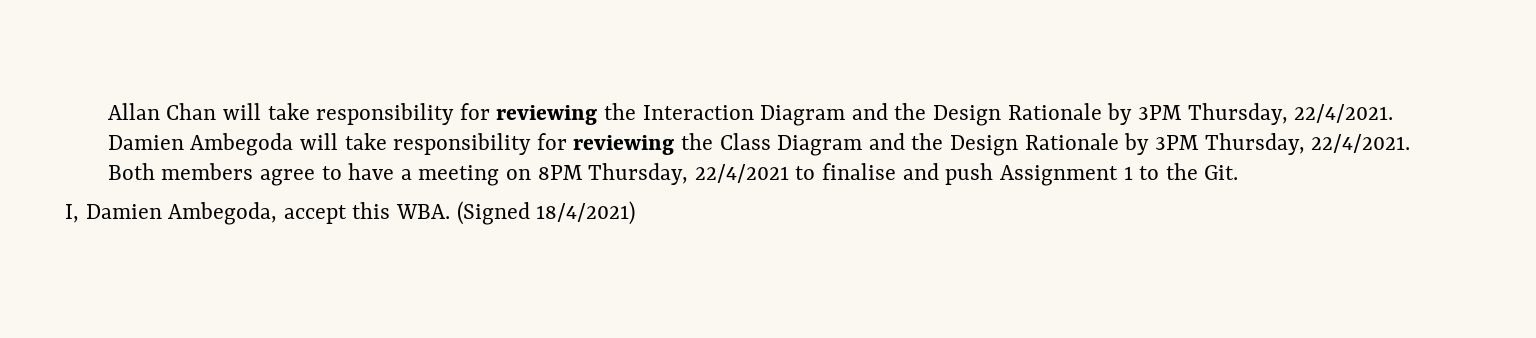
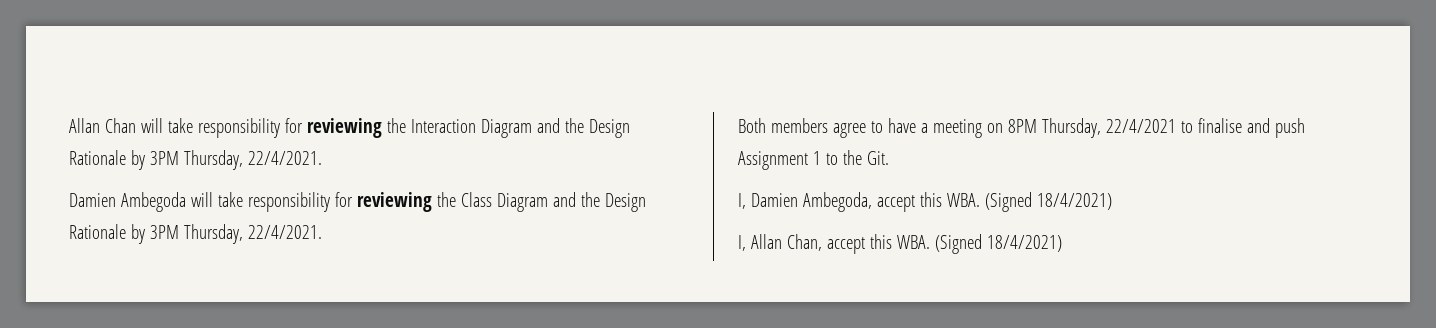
+ I, Allan Chan, accept this WBA. (Signed 18/4/2021)

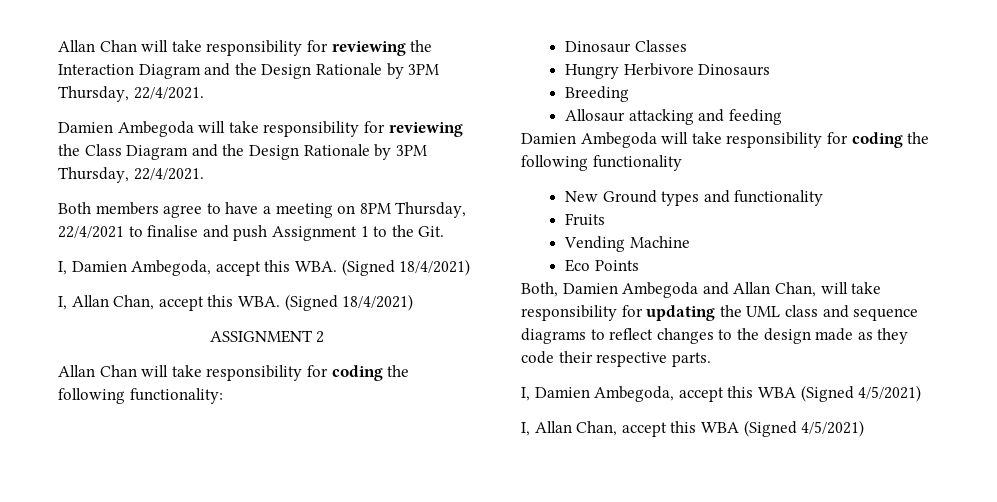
+ ASSIGNMENT 2
+ Allan Chan will take responsibility for coding the following functionality:
+ Dinosaur Classes
+ Hungry Herbivore Dinosaurs
+ Breeding
+ Allosaur attacking and feeding
+ Damien Ambegoda will take responsibility for coding the following functionality
+ New Ground types and functionality
+ Fruits
+ Vending Machine
+ Eco Points
+ Both, Damien Ambegoda and Allan Chan, will take responsibility for updating the UML class and sequence diagrams to reflect changes to the design made as they code their respective parts.
+ I, Damien Ambegoda, accept this WBA (Signed 4/5/2021)
+ I, Allan Chan, accept this WBA (Signed 4/5/2021)

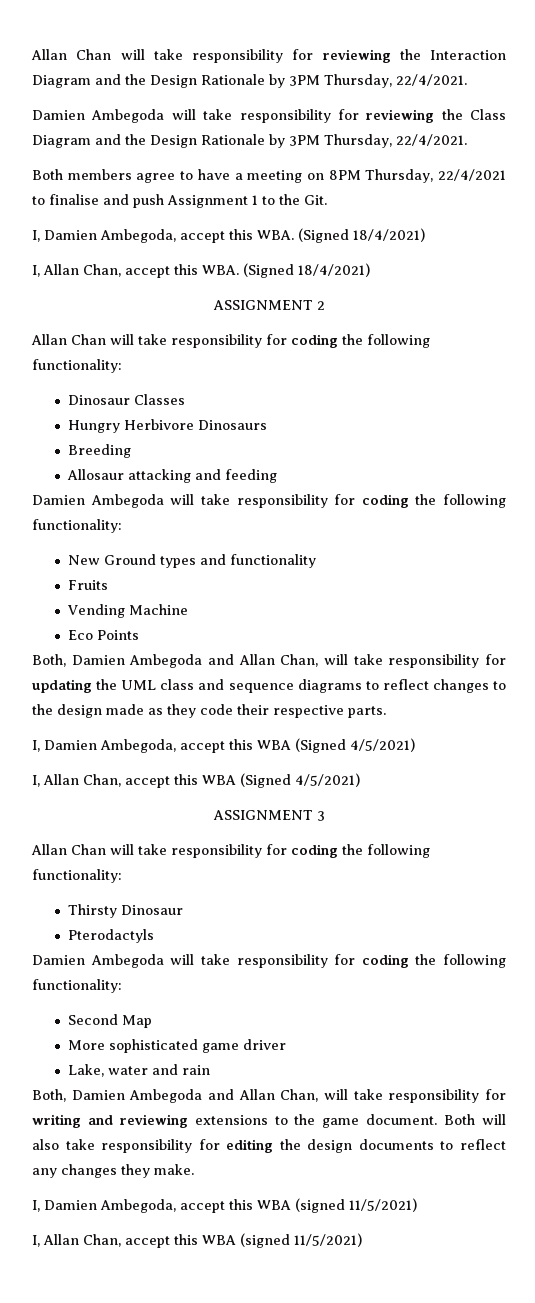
  Allosaur attacking and feeding
- Damien Ambegoda will take responsibility for coding the following functionality
+ Damien Ambegoda will take responsibility for coding the following functionality:
+ ASSIGNMENT 3
+ Allan Chan will take responsibility for coding the following functionality:
+ Thirsty Dinosaur
+ Pterodactyls
+ Damien Ambegoda will take responsibility for coding the following functionality:
+ Second Map
+ More sophisticated game driver
+ Lake, water and rain
+ Both, Damien Ambegoda and Allan Chan, will take responsibility for writing and reviewing extensions to the game document. Both will also take responsibility for editing the design documents to reflect any changes they make.
+ I, Damien Ambegoda, accept this WBA (signed 11/5/2021)
+ I, Allan Chan, accept this WBA (signed 11/5/2021)

